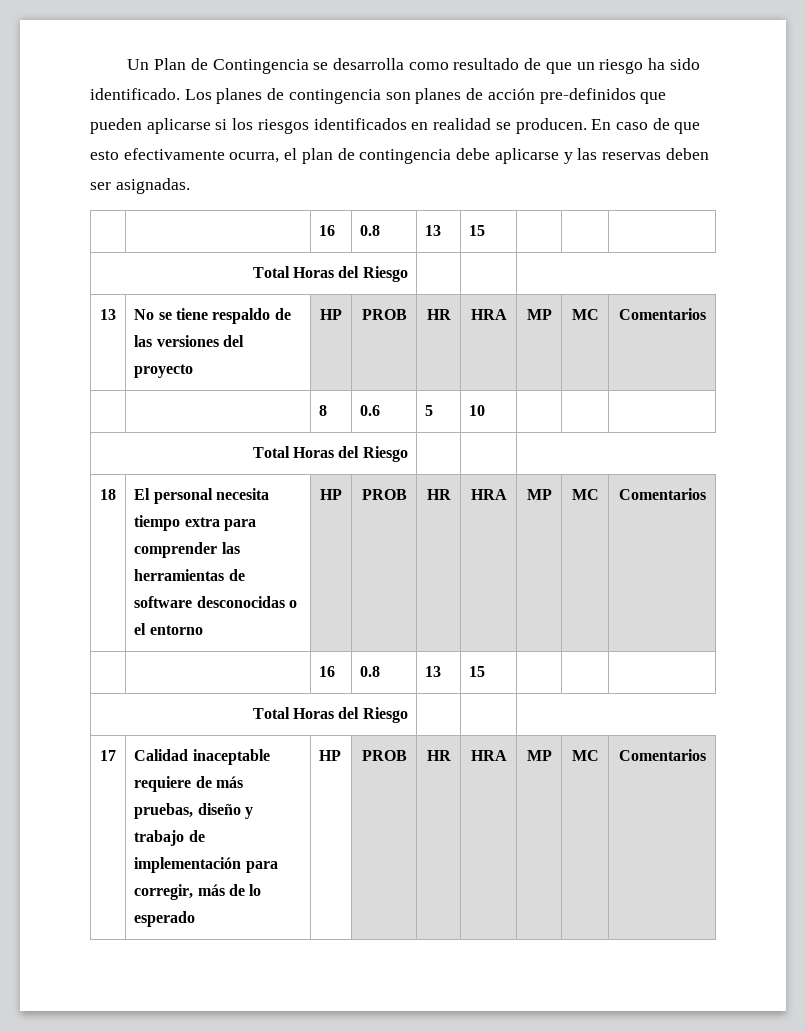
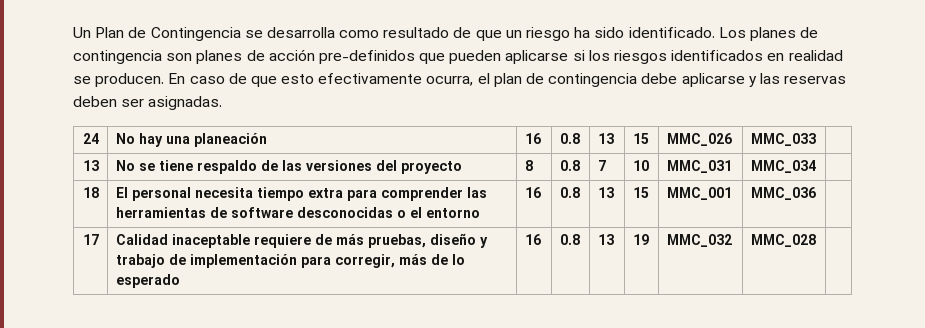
  En caso de que esto efectivamente ocurra, el plan de contingencia debe aplicarse y las reservas deben ser asignadas.
- | | 16 | 0.8 | 13 | 15 | | |
- Total Horas del Riesgo | |
+ 24 | No hay una planeación | 16 | 0.8 | 13 | 15 | MMC_026 | MMC_033 |
- 13 | No se tiene respaldo de las versiones del proyecto | HP | PROB | HR | HRA | MP | MC | Comentarios
- | | 8 | 0.6 | 5 | 10 | | |
- Total Horas del Riesgo | |
+ 13 | No se tiene respaldo de las versiones del proyecto | 8 | 0.8 | 7 | 10 | MMC_031 | MMC_034 |
- 18 | El personal necesita tiempo extra para comprender las herramientas de software desconocidas o el entorno | HP | PROB | HR | HRA | MP | MC | Comentarios
- | | 16 | 0.8 | 13 | 15 | | |
- Total Horas del Riesgo | |
+ 18 | El personal necesita tiempo extra para comprender las herramientas de software desconocidas o el entorno | 16 | 0.8 | 13 | 15 | MMC_001 | MMC_036 |
- 17 | Calidad inaceptable requiere de más pruebas, diseño y trabajo de implementación para corregir, más de lo esperado | HP | PROB | HR | HRA | MP | MC | Comentarios
+ 17 | Calidad inaceptable requiere de más pruebas, diseño y trabajo de implementación para corregir, más de lo esperado | 16 | 0.8 | 13 | 19 | MMC_032 | MMC_028 |

